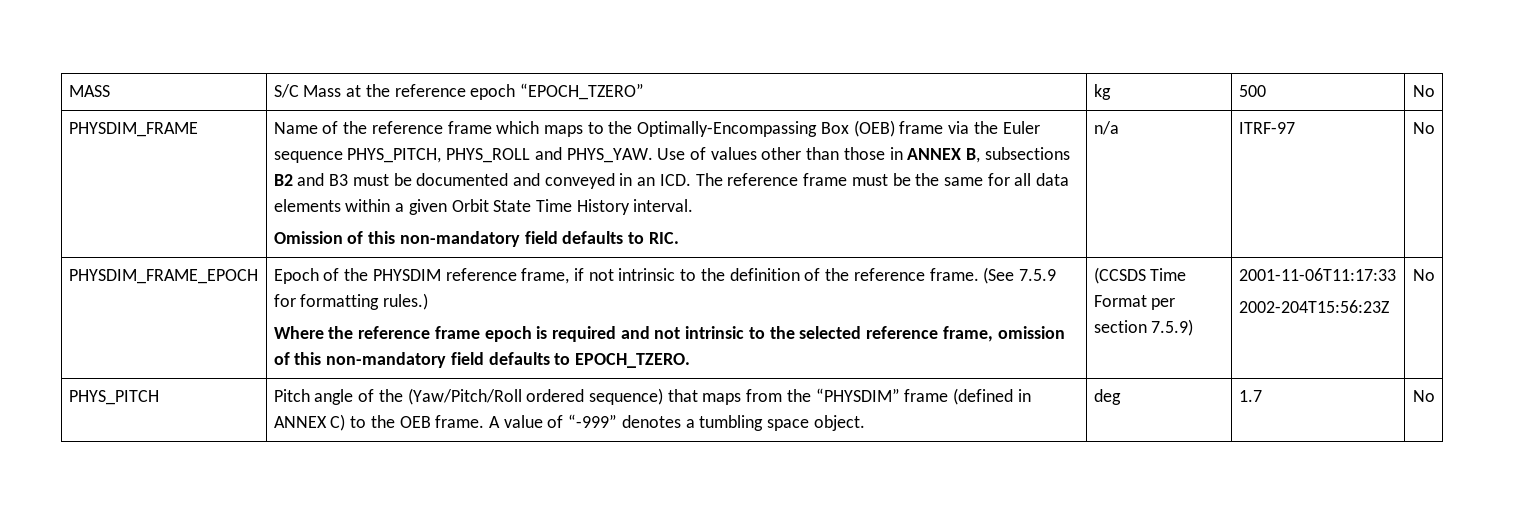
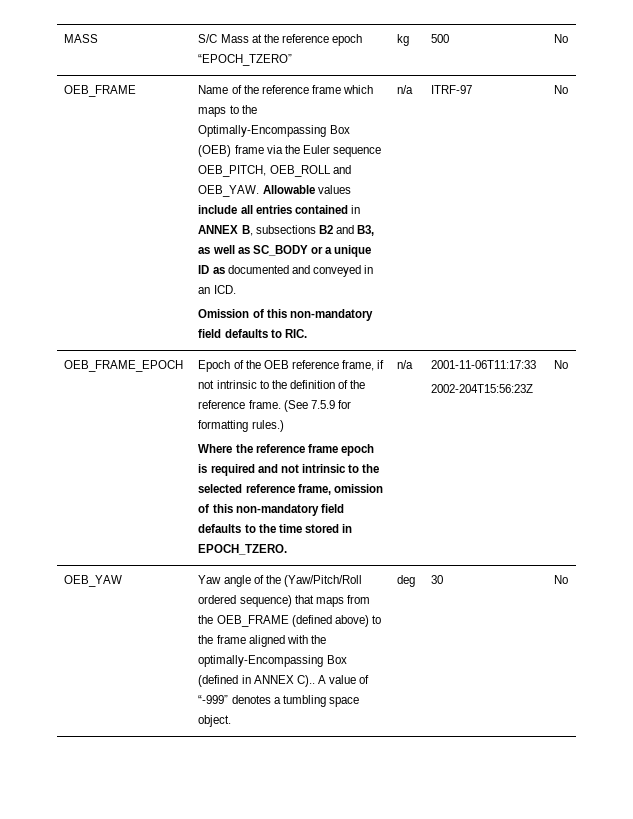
  MASS | S/C Mass at the reference epoch “EPOCH_TZERO” | kg | 500 | No
- PHYSDIM_FRAME
+ OEB_FRAME
- Name of the reference frame which maps to the Optimally-Encompassing Box (OEB) frame via the Euler sequence PHYS_PITCH, PHYS_ROLL and PHYS_YAW. Use of values other than those in ANNEX B, subsections B2 and B3 must be documented and conveyed in an ICD. The reference frame must be the same for all data elements within a given Orbit State Time History interval.
+ Name of the reference frame which maps to the Optimally-Encompassing Box (OEB) frame via the Euler sequence OEB_PITCH, OEB_ROLL and OEB_YAW. Allowable values include all entries contained in ANNEX B, subsections B2 and B3, as well as SC_BODY or a unique ID as documented and conveyed in an ICD.
- PHYSDIM_FRAME_EPOCH
+ OEB_FRAME_EPOCH
- Epoch of the PHYSDIM reference frame, if not intrinsic to the definition of the reference frame.
+ Epoch of the OEB reference frame, if not intrinsic to the definition of the reference frame.
- Where the reference frame epoch is required and not intrinsic to the selected reference frame, omission of this non-mandatory field defaults to EPOCH_TZERO. | (CCSDS Time Format per section 7.5.9)
+ Where the reference frame epoch is required and not intrinsic to the selected reference frame, omission of this non-mandatory field defaults to the time stored in EPOCH_TZERO. | n/a
- PHYS_PITCH | Pitch angle of the (Yaw/Pitch/Roll ordered sequence) that maps from the “PHYSDIM” frame (defined in ANNEX C) to the OEB frame. A value of “-999” denotes a tumbling space object. | deg | 1.7 | No
+ OEB_YAW | Yaw angle of the (Yaw/Pitch/Roll ordered sequence) that maps from the OEB_FRAME (defined above) to the frame aligned with the optimally-Encompassing Box (defined in ANNEX C).. A value of “-999” denotes a tumbling space object. | deg | 30 | No

